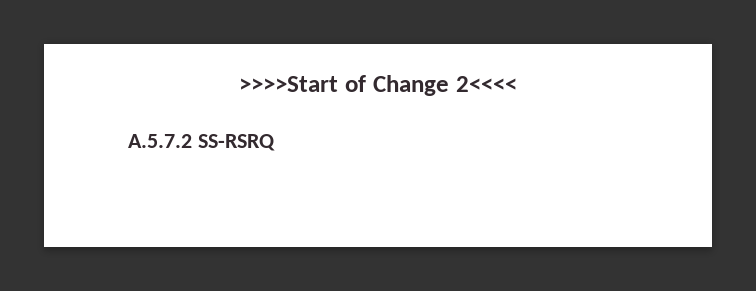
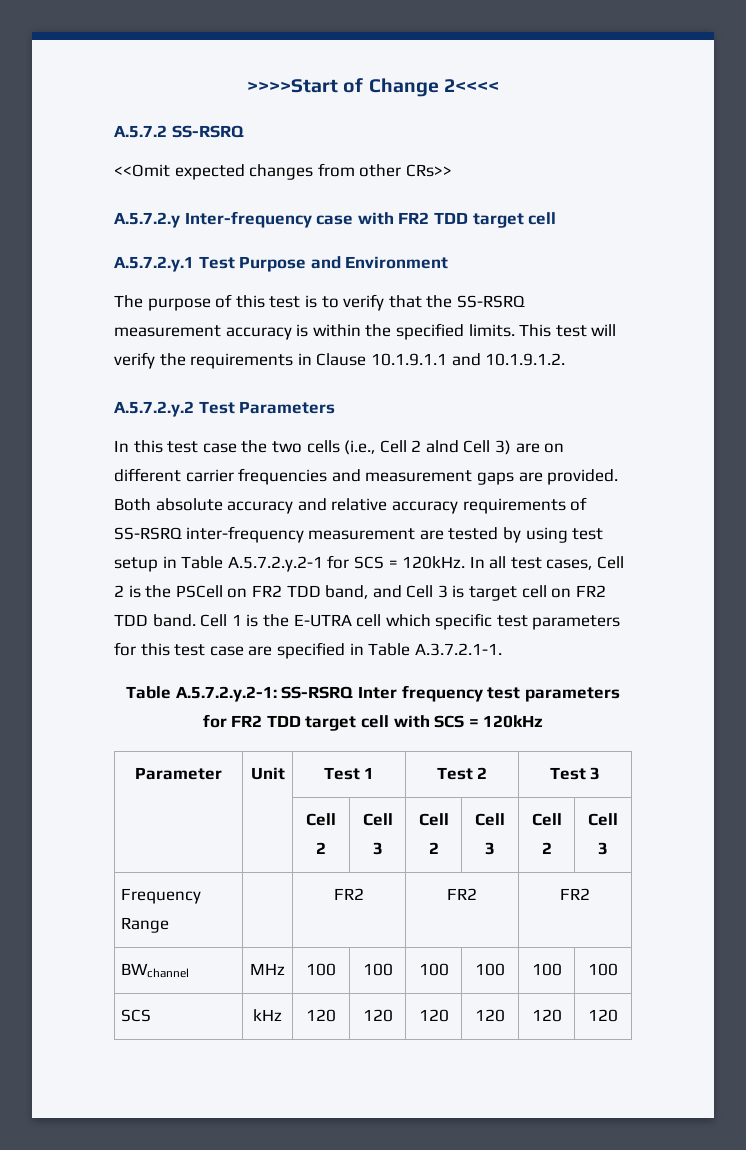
+ <<Omit expected changes from other CRs>>
+ A.5.7.2.y Inter-frequency case with FR2 TDD target cell
+ A.5.7.2.y.1 Test Purpose and Environment
+ The purpose of this test is to verify that the SS-RSRQ measurement accuracy is within the specified limits. This test will verify the requirements in Clause 10.1.9.1.1 and 10.1.9.1.2.
+ A.5.7.2.y.2 Test Parameters
+ In this test case the two cells (i.e., Cell 2 alnd Cell 3) are on different carrier frequencies and measurement gaps are provided. Both absolute accuracy and relative accuracy requirements of SS-RSRQ inter-frequency measurement are tested by using test setup in Table A.5.7.2.y.2-1 for SCS = 120kHz. In all test cases, Cell 2 is the PSCell on FR2 TDD band, and Cell 3 is target cell on FR2 TDD band. Cell 1 is the E-UTRA cell which specific test parameters for this test case are specified in Table A.3.7.2.1-1.
+ Table A.5.7.2.y.2-1: SS-RSRQ Inter frequency test parameters for FR2 TDD target cell with SCS = 120kHz
+ Parameter | Unit | Test 1 | Test 2 | Test 3
+ | | Cell 2 | Cell 3 | Cell 2 | Cell 3 | Cell 2 | Cell 3
+ Frequency Range | | FR2 | FR2 | FR2
+ BWchannel | MHz | 100 | 100 | 100 | 100 | 100 | 100
+ SCS | kHz | 120 | 120 | 120 | 120 | 120 | 120

